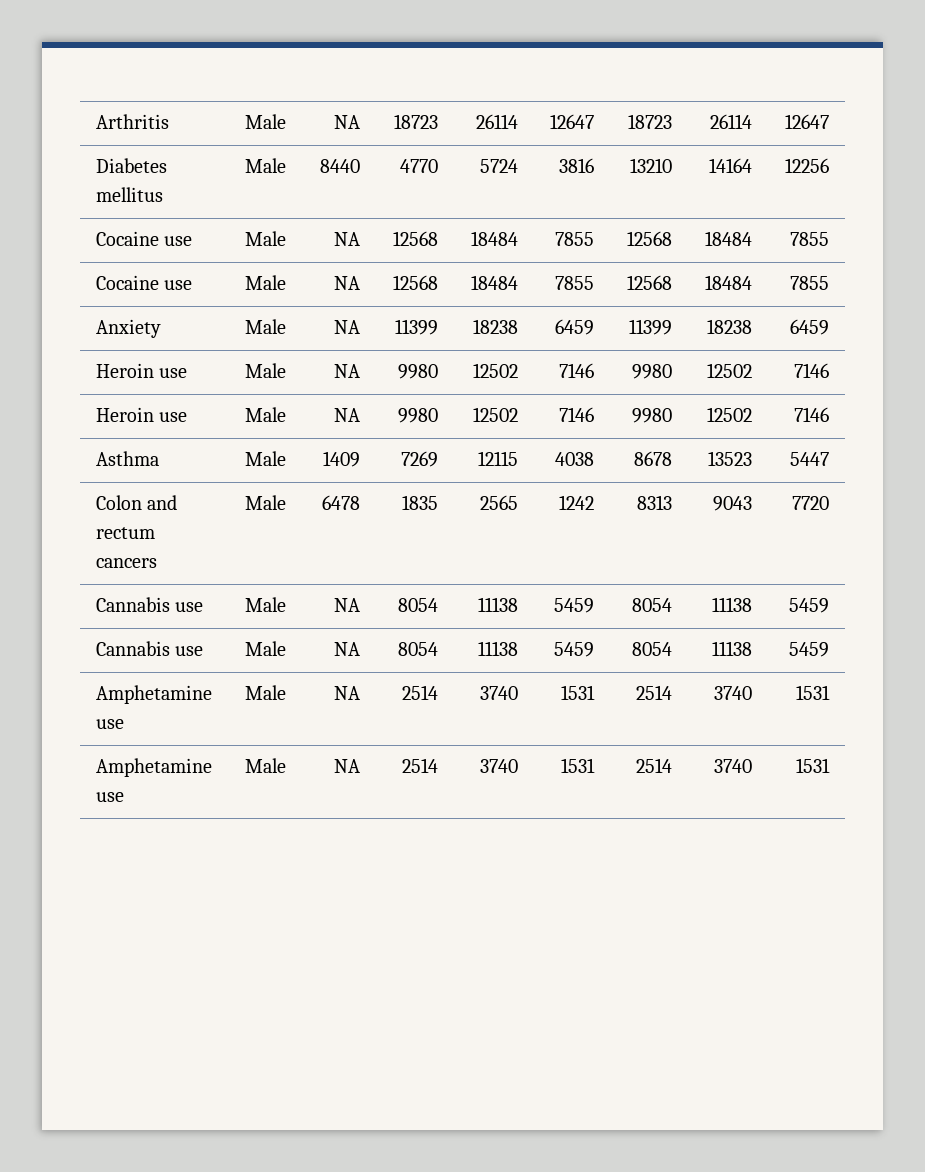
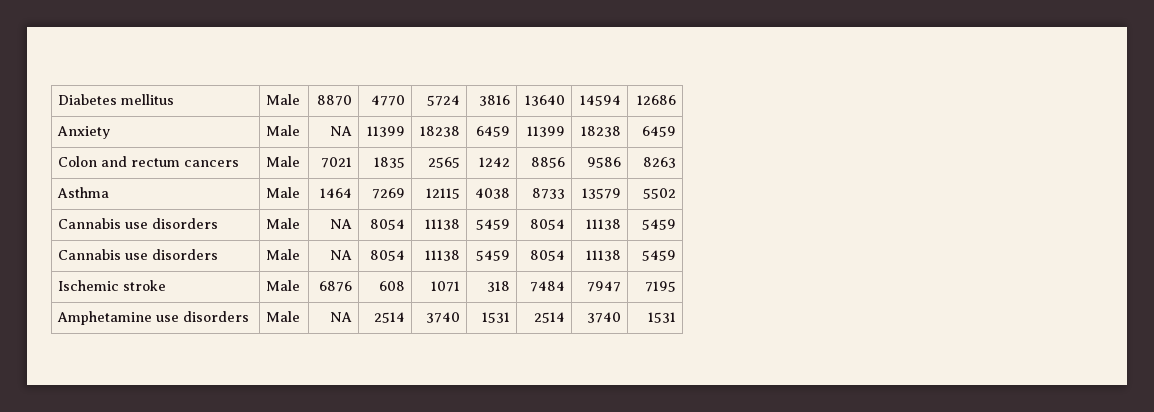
- Arthritis | Male | NA | 18723 | 26114 | 12647 | 18723 | 26114 | 12647
- Diabetes mellitus | Male | 8440 | 4770 | 5724 | 3816 | 13210 | 14164 | 12256
- Cocaine use | Male | NA | 12568 | 18484 | 7855 | 12568 | 18484 | 7855
- Cocaine use | Male | NA | 12568 | 18484 | 7855 | 12568 | 18484 | 7855
+ Diabetes mellitus | Male | 8870 | 4770 | 5724 | 3816 | 13640 | 14594 | 12686
  Anxiety | Male | NA | 11399 | 18238 | 6459 | 11399 | 18238 | 6459
- Heroin use | Male | NA | 9980 | 12502 | 7146 | 9980 | 12502 | 7146
- Heroin use | Male | NA | 9980 | 12502 | 7146 | 9980 | 12502 | 7146
+ Colon and rectum cancers | Male | 7021 | 1835 | 2565 | 1242 | 8856 | 9586 | 8263
- Asthma | Male | 1409 | 7269 | 12115 | 4038 | 8678 | 13523 | 5447
- Colon and rectum cancers | Male | 6478 | 1835 | 2565 | 1242 | 8313 | 9043 | 7720
- Cannabis use | Male | NA | 8054 | 11138 | 5459 | 8054 | 11138 | 5459
- Cannabis use | Male | NA | 8054 | 11138 | 5459 | 8054 | 11138 | 5459
- Amphetamine use | Male | NA | 2514 | 3740 | 1531 | 2514 | 3740 | 1531
- Amphetamine use | Male | NA | 2514 | 3740 | 1531 | 2514 | 3740 | 1531
+ Asthma | Male | 1464 | 7269 | 12115 | 4038 | 8733 | 13579 | 5502
+ Cannabis use disorders | Male | NA | 8054 | 11138 | 5459 | 8054 | 11138 | 5459
+ Cannabis use disorders | Male | NA | 8054 | 11138 | 5459 | 8054 | 11138 | 5459
+ Ischemic stroke | Male | 6876 | 608 | 1071 | 318 | 7484 | 7947 | 7195
+ Amphetamine use disorders | Male | NA | 2514 | 3740 | 1531 | 2514 | 3740 | 1531

